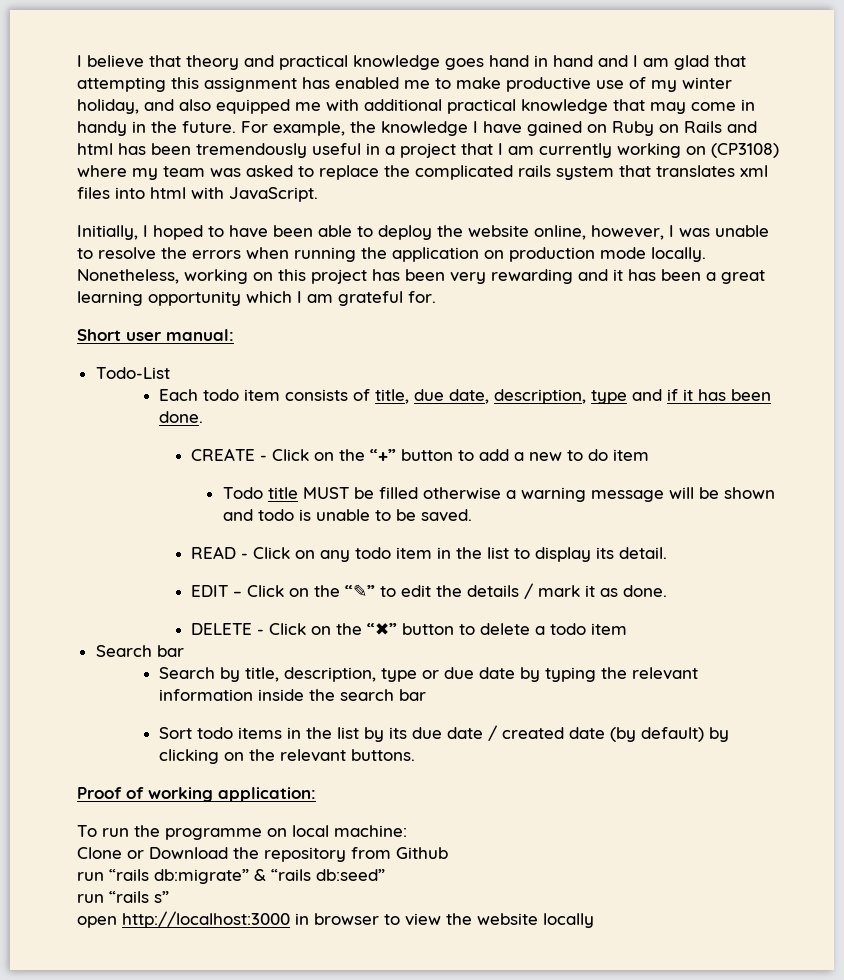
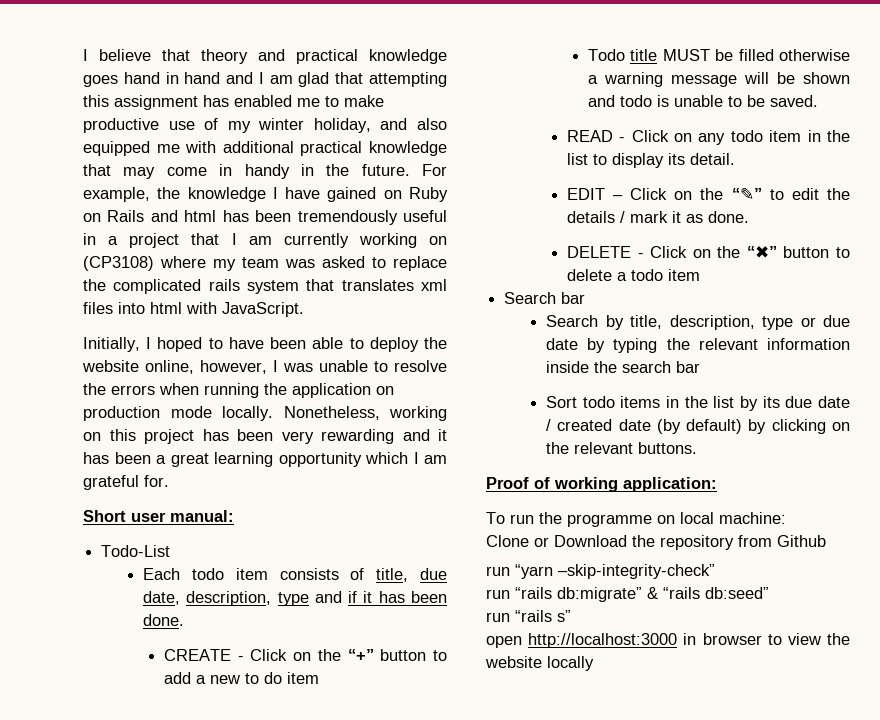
+ run “yarn –skip-integrity-check”

